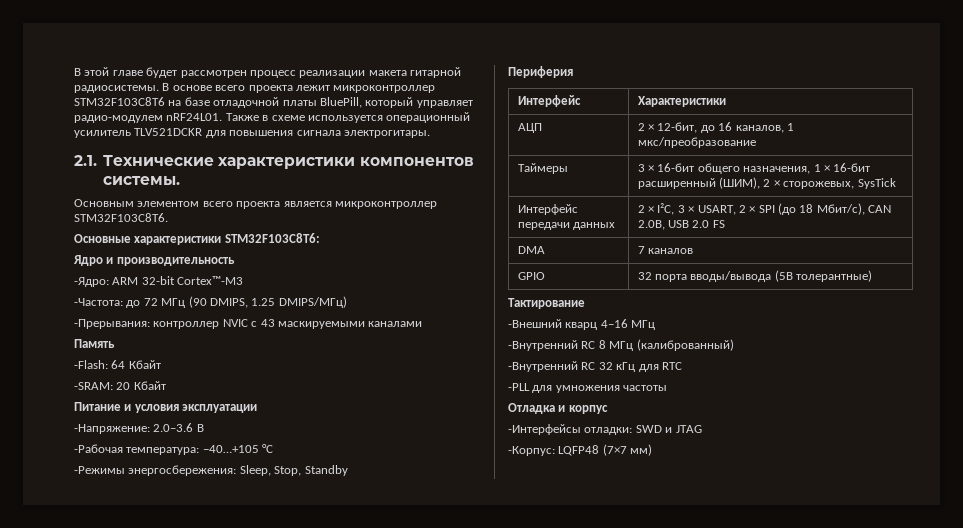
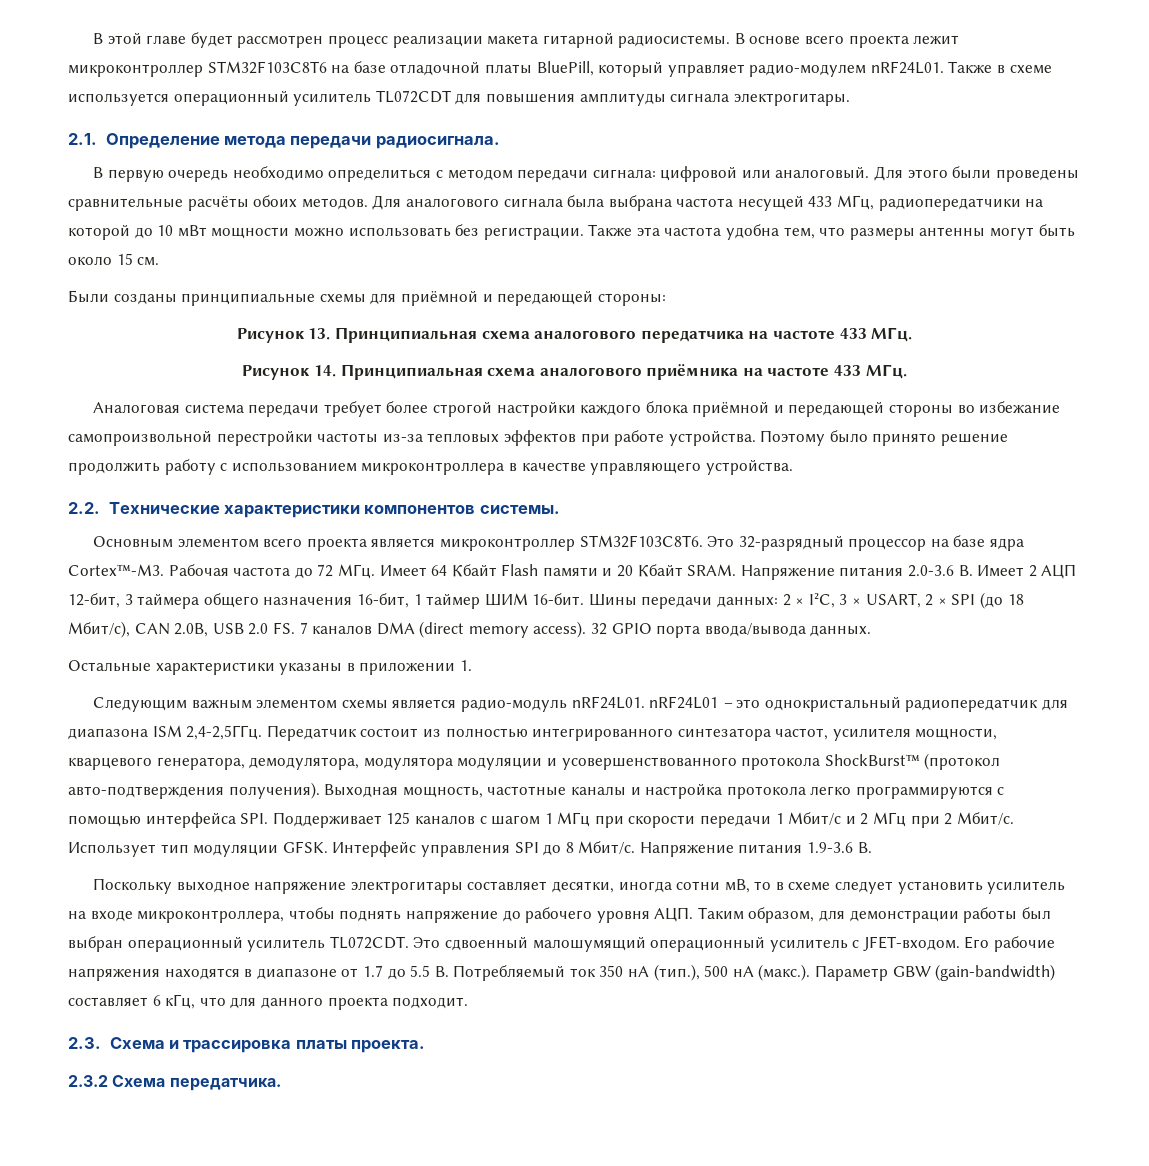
- Также в схеме используется операционный усилитель TLV521DCKR для повышения сигнала электрогитары.
+ Также в схеме используется операционный усилитель TL072CDT для повышения амплитуды сигнала электрогитары.
- 2.1. Технические характеристики компонентов системы.
+ 2.1. Определение метода передачи радиосигнала.
+ В первую очередь необходимо определиться с методом передачи сигнала: цифровой или аналоговый. Для этого были проведены сравнительные расчёты обоих методов. Для аналогового сигнала была выбрана частота несущей 433 МГц, радиопередатчики на которой до 10 мВт мощности можно использовать без регистрации. Также эта частота удобна тем, что размеры антенны могут быть около 15 см.
+ Были созданы принципиальные схемы для приёмной и передающей стороны:
+ Рисунок 13. Принципиальная схема аналогового передатчика на частоте 433 МГц.
+ Рисунок 14. Принципиальная схема аналогового приёмника на частоте 433 МГц.
+ Аналоговая система передачи требует более строгой настройки каждого блока приёмной и передающей стороны во избежание самопроизвольной перестройки частоты из-за тепловых эффектов при работе устройства. Поэтому было принято решение продолжить работу с использованием микроконтроллера в качестве управляющего устройства.
+ 2.2. Технические характеристики компонентов системы.
- Основным элементом всего проекта является микроконтроллер STM32F103C8T6.
- Основные характеристики STM32F103C8T6:
- Ядро и производительность
- -Ядро: ARM 32-bit Cortex™-M3
- -Частота: до 72 МГц (90 DMIPS, 1.25 DMIPS/МГц)
- -Прерывания: контроллер NVIC с 43 маскируемыми каналами
- Память
- -Flash: 64 Кбайт
- -SRAM: 20 Кбайт
- Питание и условия эксплуатации
- -Напряжение: 2.0–3.6 В
- -Рабочая температура: −40…+105 °C
- -Режимы энергосбережения: Sleep, Stop, Standby
- Периферия
- Интерфейс | Характеристики
- АЦП | 2 × 12-бит, до 16 каналов, 1 мкс/преобразование
- Таймеры | 3 × 16-бит общего назначения, 1 × 16-бит расширенный (ШИМ), 2 × сторожевых, SysTick
- Интерфейс передачи данных | 2 × I²C, 3 × USART, 2 × SPI (до 18 Мбит/с), CAN 2.0B, USB 2.0 FS
- DMA | 7 каналов
- GPIO | 32 порта вводы/вывода (5В толерантные)
- Тактирование
- -Внешний кварц 4–16 МГц
- -Внутренний RC 8 МГц (калиброванный)
- -Внутренний RC 32 кГц для RTC
- -PLL для умножения частоты
- Отладка и корпус
- -Интерфейсы отладки: SWD и JTAG
- -Корпус: LQFP48 (7×7 мм)
+ Основным элементом всего проекта является микроконтроллер STM32F103C8T6. Это 32-разрядный процессор на базе ядра Cortex™-M3. Рабочая частота до 72 МГц. Имеет 64 Кбайт Flash памяти и 20 Кбайт SRAM. Напряжение питания 2.0-3.6 В. Имеет 2 АЦП 12-бит, 3 таймера общего назначения 16-бит, 1 таймер ШИМ 16-бит. Шины передачи данных: 2 × I²C, 3 × USART, 2 × SPI (до 18 Мбит/с), CAN 2.0B, USB 2.0 FS. 7 каналов DMA (direct memory access). 32 GPIO порта ввода/вывода данных.
+ Остальные характеристики указаны в приложении 1.
+ Следующим важным элементом схемы является радио-модуль nRF24L01. nRF24L01 – это однокристальный радиопередатчик для диапазона ISM 2,4-2,5ГГц. Передатчик состоит из полностью интегрированного синтезатора частот, усилителя мощности, кварцевого генератора, демодулятора, модулятора модуляции и усовершенствованного протокола ShockBurst™ (протокол авто-подтверждения получения). Выходная мощность, частотные каналы и настройка протокола легко программируются с помощью интерфейса SPI. Поддерживает 125 каналов с шагом 1 МГц при скорости передачи 1 Мбит/с и 2 МГц при 2 Мбит/с. Использует тип модуляции GFSK. Интерфейс управления SPI до 8 Мбит/с. Напряжение питания 1.9-3.6 В.
+ Поскольку выходное напряжение электрогитары составляет десятки, иногда сотни мВ, то в схеме следует установить усилитель на входе микроконтроллера, чтобы поднять напряжение до рабочего уровня АЦП. Таким образом, для демонстрации работы был выбран операционный усилитель TL072CDT. Это сдвоенный малошумящий операционный усилитель с JFET-входом. Его рабочие напряжения находятся в диапазоне от 1.7 до 5.5 В. Потребляемый ток 350 нА (тип.), 500 нА (макс.). Параметр GBW (gain-bandwidth) составляет 6 кГц, что для данного проекта подходит.
+ 2.3. Схема и трассировка платы проекта.
+ 2.3.2 Схема передатчика.

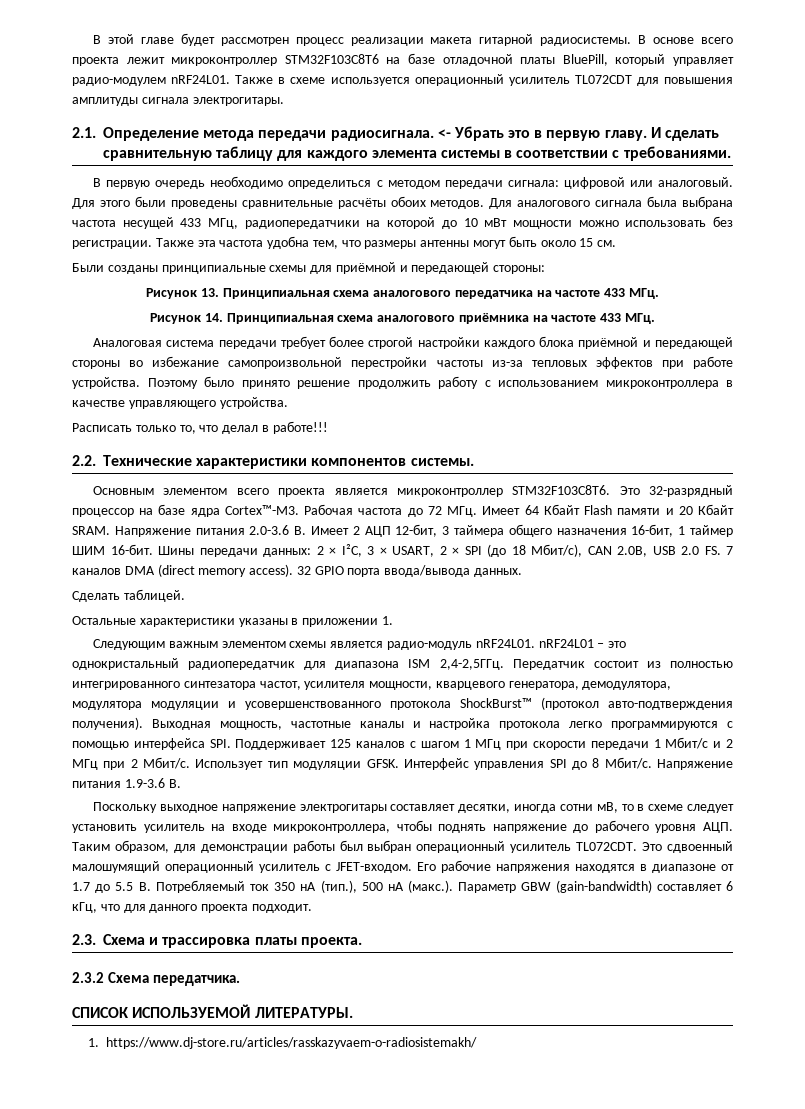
+ <- Убрать это в первую главу. И сделать сравнительную таблицу для каждого элемента системы в соответствии с требованиями.
+ Расписать только то, что делал в работе!!!
+ Сделать таблицей.
+ СПИСОК ИСПОЛЬЗУЕМОЙ ЛИТЕРАТУРЫ.
+ 1. https://www.dj-store.ru/articles/rasskazyvaem-o-radiosistemakh/

